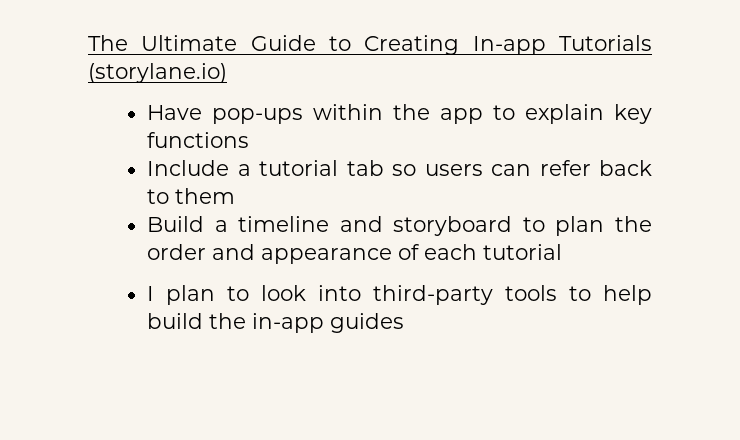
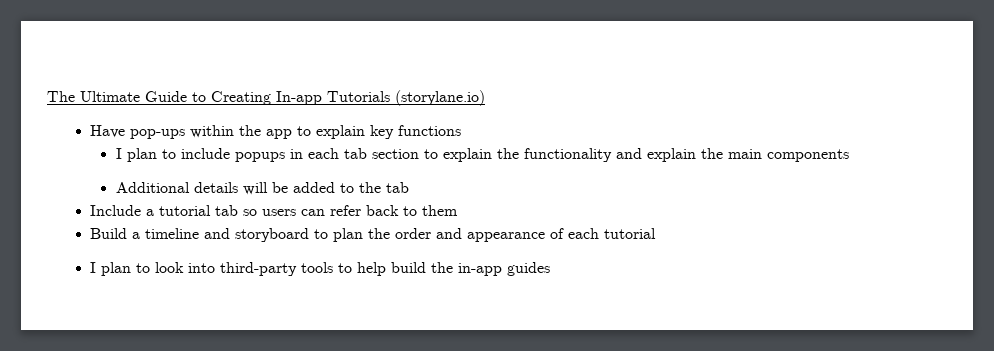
+ I plan to include popups in each tab section to explain the functionality and explain the main components
+ Additional details will be added to the tab

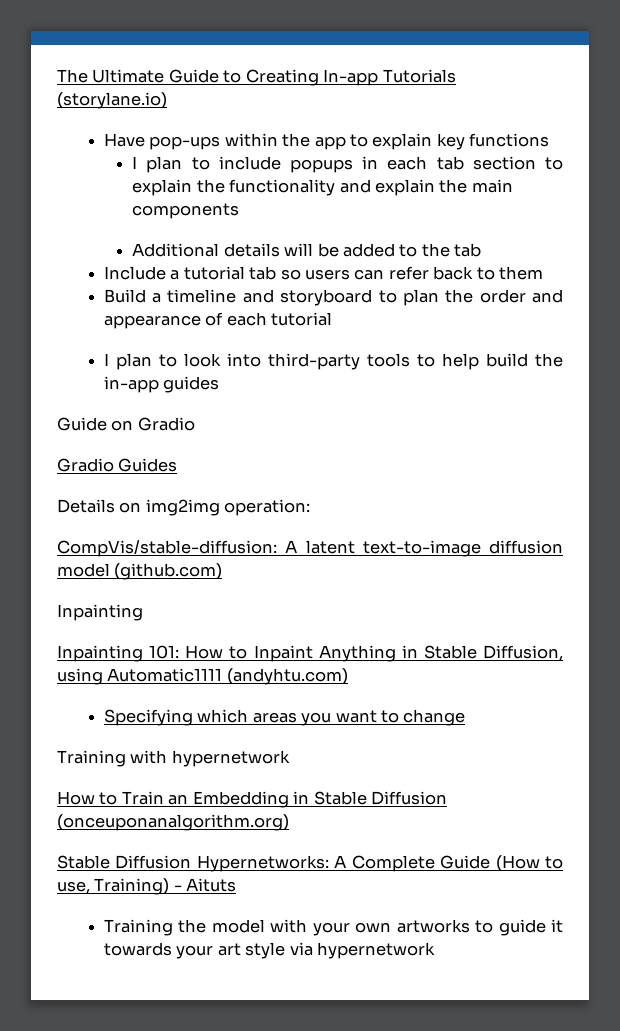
+ Guide on Gradio
+ Gradio Guides
+ Details on img2img operation:
+ CompVis/stable-diffusion: A latent text-to-image diffusion model (github.com)
+ Inpainting
+ Inpainting 101: How to Inpaint Anything in Stable Diffusion, using Automatic1111 (andyhtu.com)
+ Specifying which areas you want to change
+ Training with hypernetwork
+ How to Train an Embedding in Stable Diffusion (onceuponanalgorithm.org)
+ Stable Diffusion Hypernetworks: A Complete Guide (How to use, Training) - Aituts
+ Training the model with your own artworks to guide it towards your art style via hypernetwork

